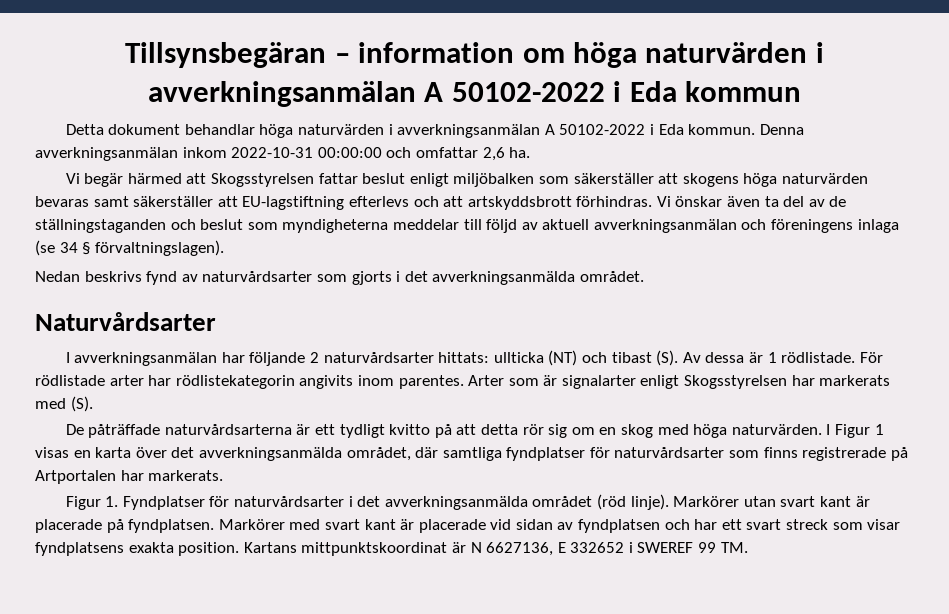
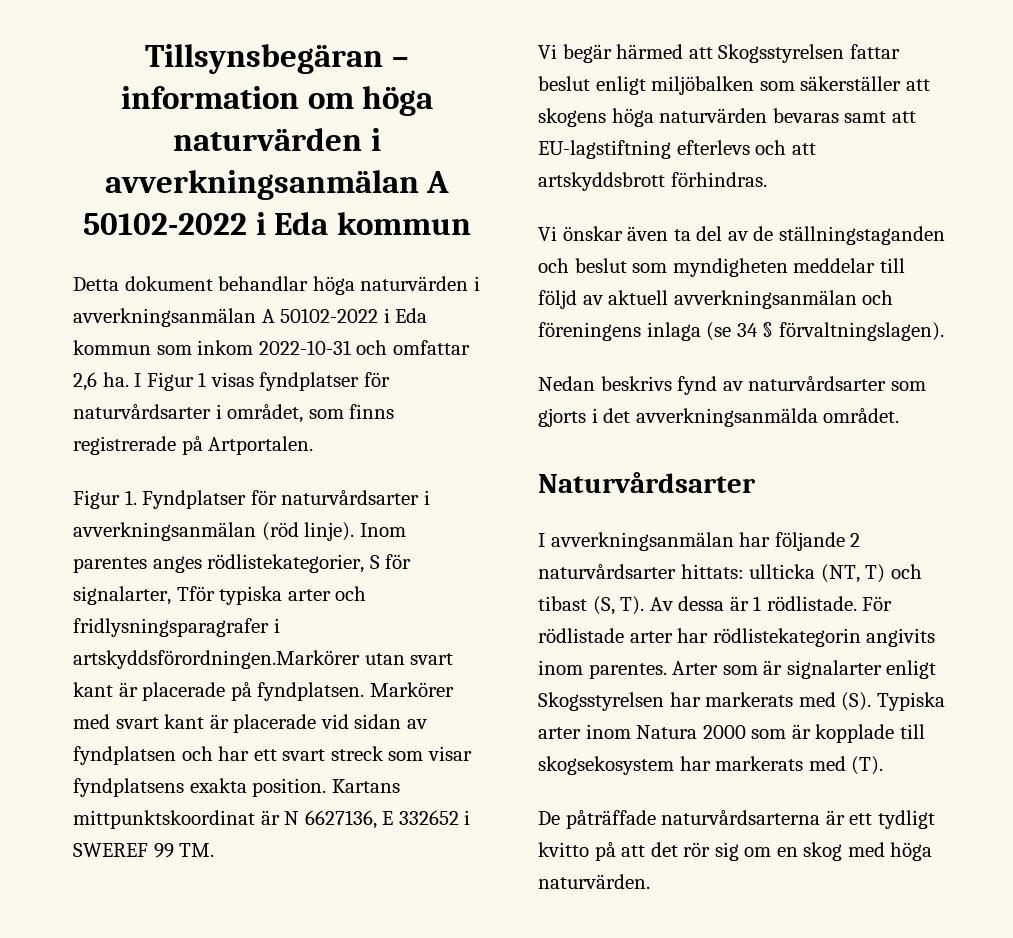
- Detta dokument behandlar höga naturvärden i avverkningsanmälan A 50102-2022 i Eda kommun. Denna avverkningsanmälan inkom 2022-10-31 00:00:00 och omfattar 2,6 ha.
- Vi begär härmed att Skogsstyrelsen fattar beslut enligt miljöbalken som säkerställer att skogens höga naturvärden bevaras samt säkerställer att EU-lagstiftning efterlevs och att artskyddsbrott förhindras. Vi önskar även ta del av de ställningstaganden och beslut som myndigheterna meddelar till följd av aktuell avverkningsanmälan och föreningens inlaga (se 34 § förvaltningslagen).
- Nedan beskrivs fynd av naturvårdsarter som gjorts i det avverkningsanmälda området.
- Naturvårdsarter
- I avverkningsanmälan har följande 2 naturvårdsarter hittats: ullticka (NT) och tibast (S). Av dessa är 1 rödlistade. För rödlistade arter har rödlistekategorin angivits inom parentes. Arter som är signalarter enligt Skogsstyrelsen har markerats med (S).
- De påträffade naturvårdsarterna är ett tydligt kvitto på att detta rör sig om en skog med höga naturvärden. I Figur 1 visas en karta över det avverkningsanmälda området, där samtliga fyndplatser för naturvårdsarter som finns registrerade på Artportalen har markerats.
+ Detta dokument behandlar höga naturvärden i avverkningsanmälan A 50102-2022 i Eda kommun som inkom 2022-10-31 och omfattar 2,6 ha. I Figur 1 visas fyndplatser för naturvårdsarter i området, som finns registrerade på Artportalen.
- Figur 1. Fyndplatser för naturvårdsarter i det avverkningsanmälda området (röd linje). Markörer utan svart kant är placerade på fyndplatsen.
+ Figur 1. Fyndplatser för naturvårdsarter i avverkningsanmälan (röd linje). Inom parentes anges rödlistekategorier, S för signalarter, Tför typiska arter och fridlysningsparagrafer i artskyddsförordningen.Markörer utan svart kant är placerade på fyndplatsen.
+ Vi begär härmed att Skogsstyrelsen fattar beslut enligt miljöbalken som säkerställer att skogens höga naturvärden bevaras samt att EU-lagstiftning efterlevs och att artskyddsbrott förhindras.
+ Vi önskar även ta del av de ställningstaganden och beslut som myndigheten meddelar till följd av aktuell avverkningsanmälan och föreningens inlaga (se 34 § förvaltningslagen).
+ Nedan beskrivs fynd av naturvårdsarter som gjorts i det avverkningsanmälda området.
+ Naturvårdsarter
+ I avverkningsanmälan har följande 2 naturvårdsarter hittats: ullticka (NT, T) och tibast (S, T). Av dessa är 1 rödlistade. För rödlistade arter har rödlistekategorin angivits inom parentes. Arter som är signalarter enligt Skogsstyrelsen har markerats med (S). Typiska arter inom Natura 2000 som är kopplade till skogsekosystem har markerats med (T).
+ De påträffade naturvårdsarterna är ett tydligt kvitto på att det rör sig om en skog med höga naturvärden.

